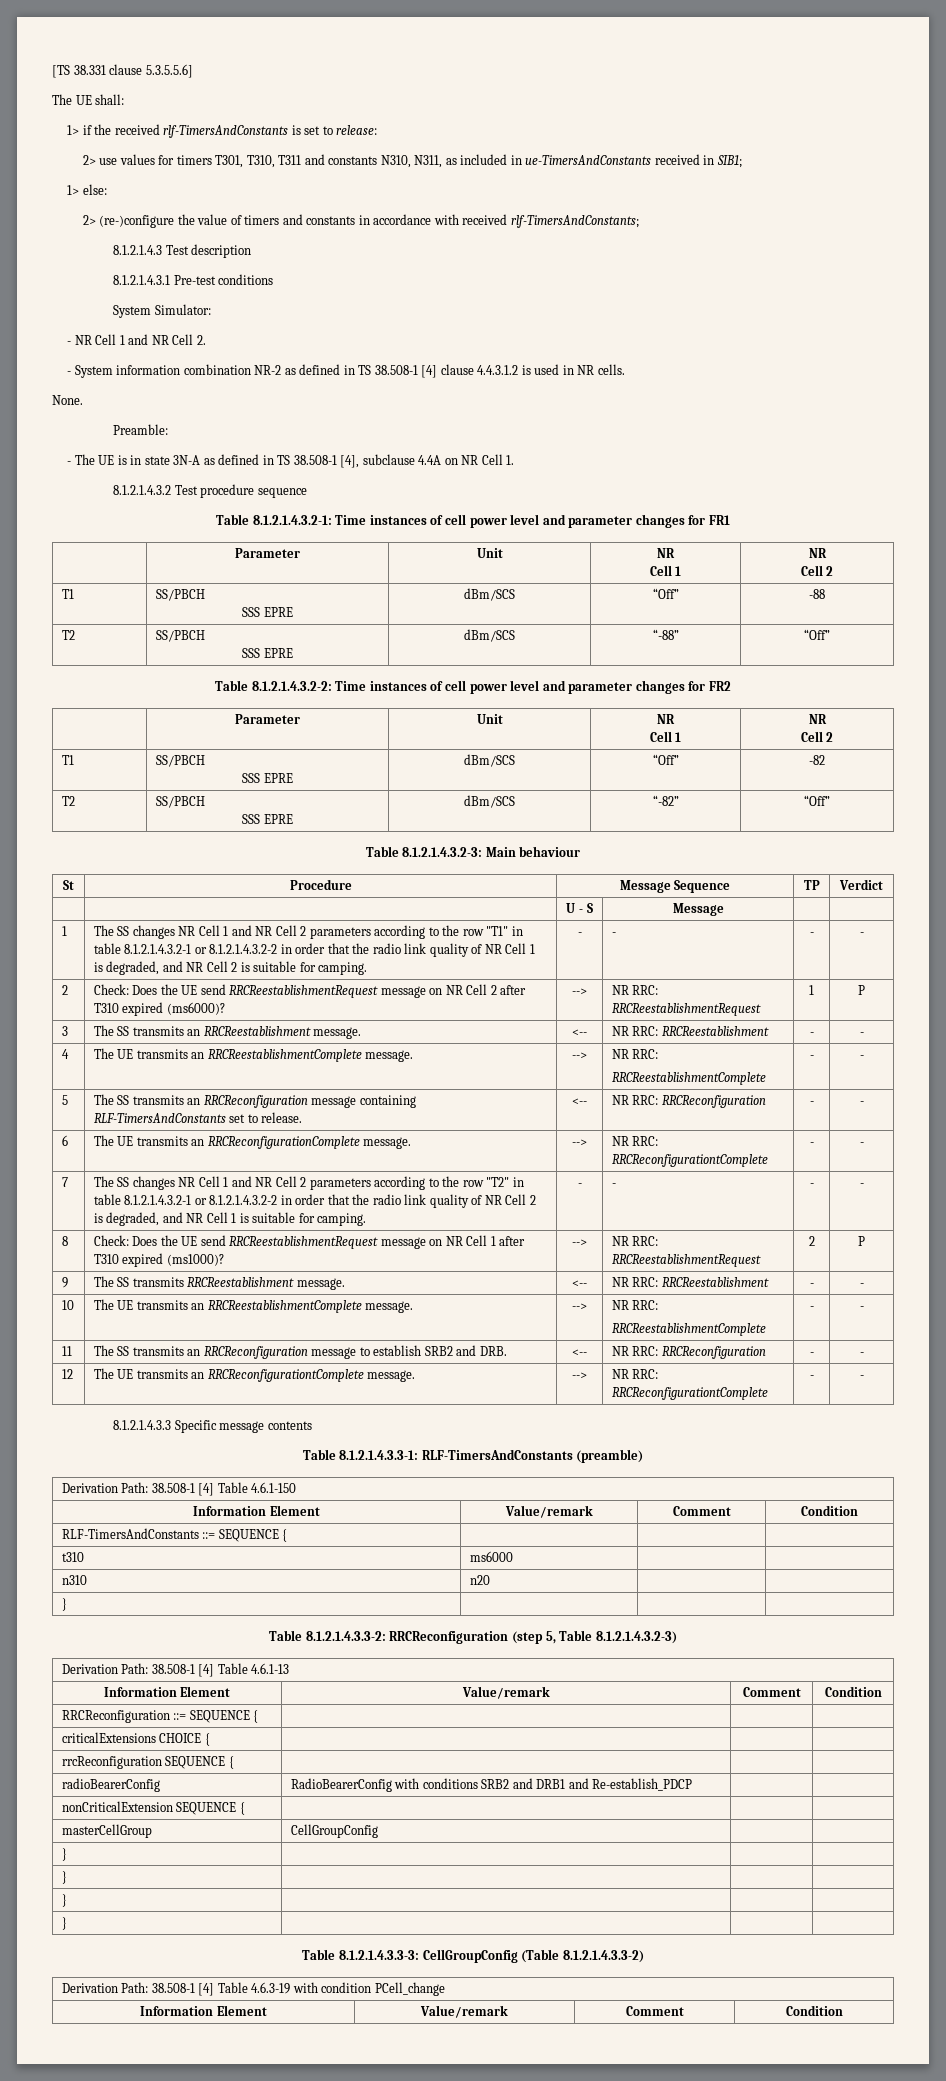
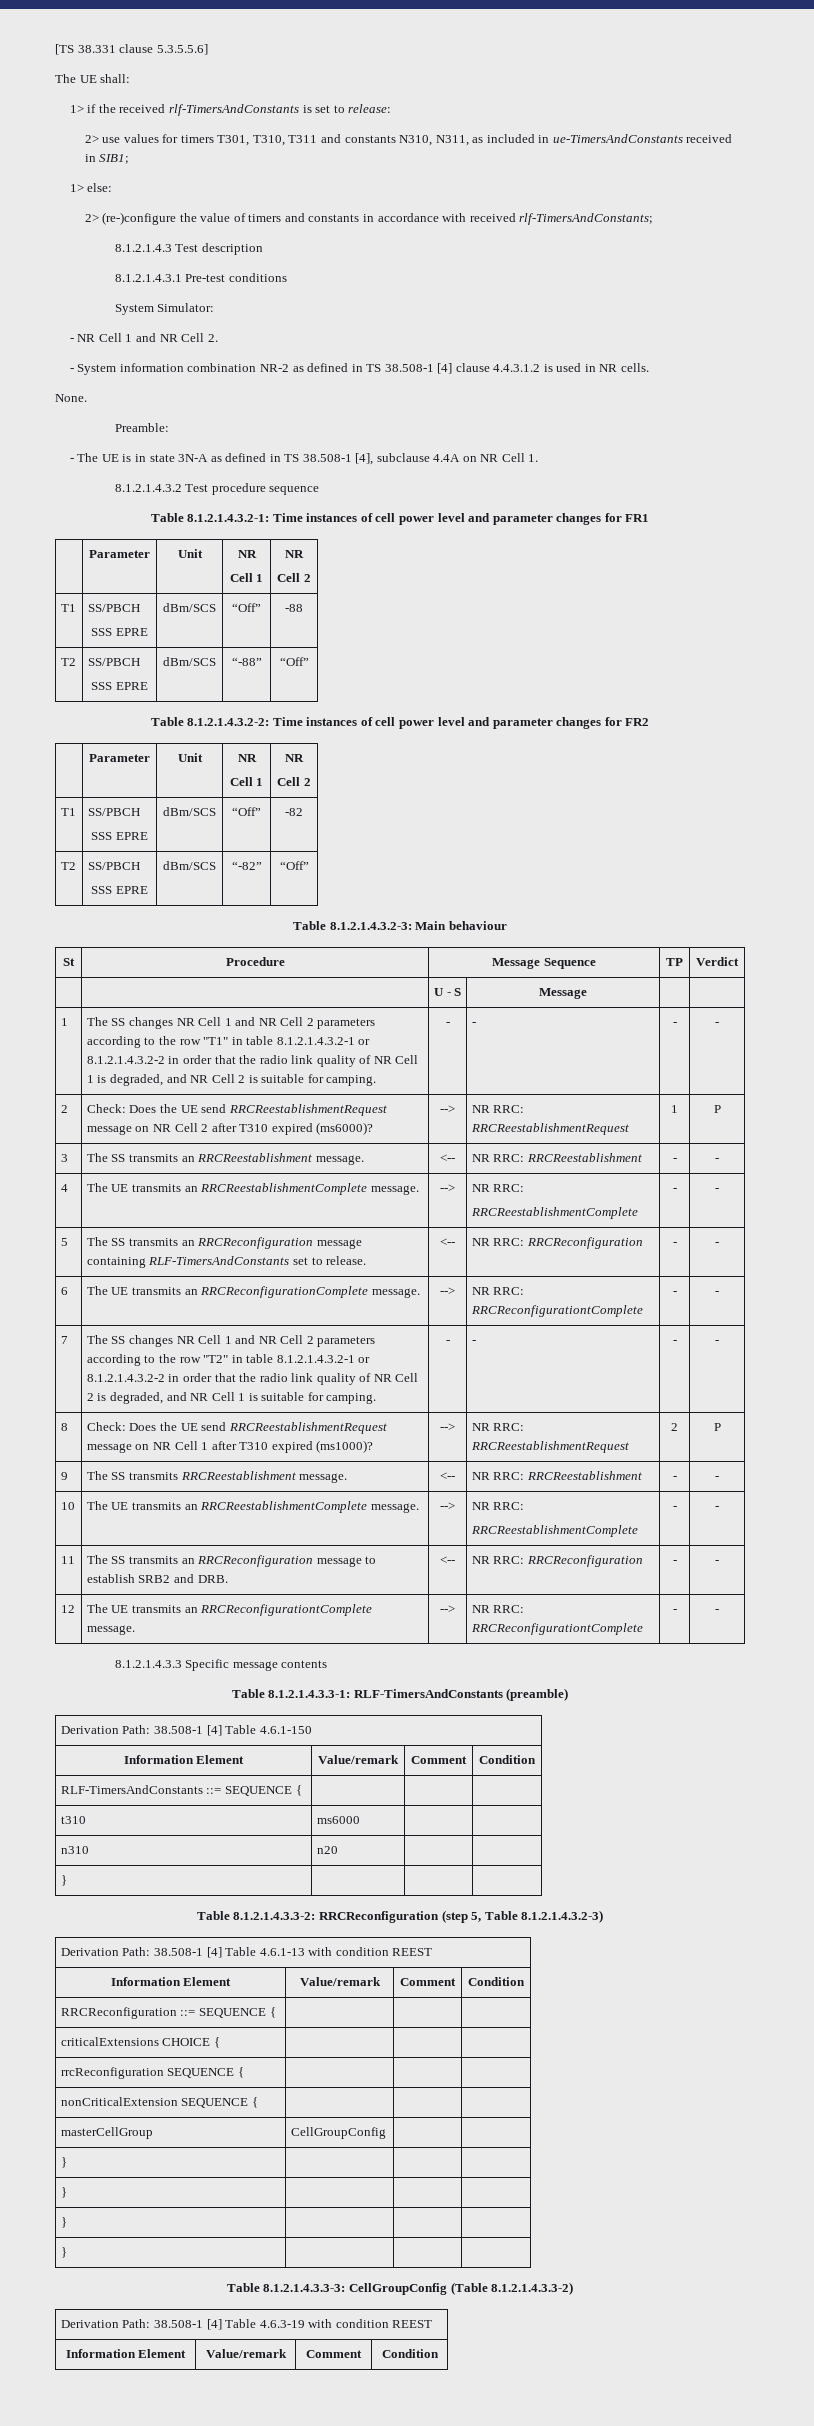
- Derivation Path: 38.508-1 [4] Table 4.6.1-13
+ Derivation Path: 38.508-1 [4] Table 4.6.1-13 with condition REEST
- radioBearerConfig | RadioBearerConfig with conditions SRB2 and DRB1 and Re-establish_PDCP | |
- Derivation Path: 38.508-1 [4] Table 4.6.3-19 with condition PCell_change
+ Derivation Path: 38.508-1 [4] Table 4.6.3-19 with condition REEST

